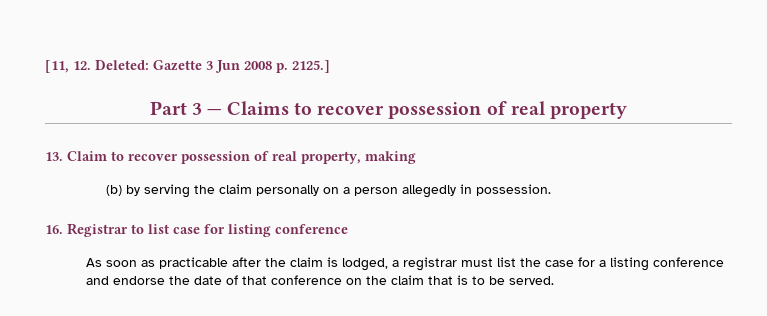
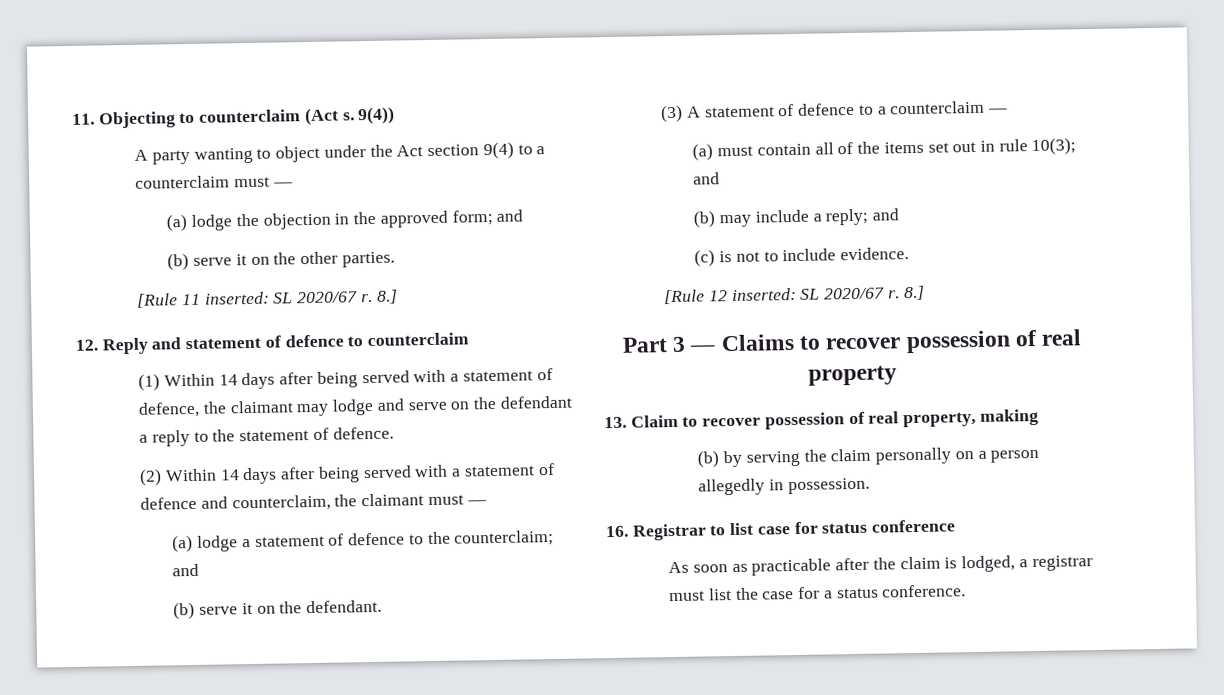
- [11, 12. Deleted: Gazette 3 Jun 2008 p. 2125.]
+ 11. Objecting to counterclaim (Act s. 9(4))
+ A party wanting to object under the Act section 9(4) to a counterclaim must —
+ (a) lodge the objection in the approved form; and
+ (b) serve it on the other parties.
+ [Rule 11 inserted: SL 2020/67 r. 8.]
+ 12. Reply and statement of defence to counterclaim
+ (1) Within 14 days after being served with a statement of defence, the claimant may lodge and serve on the defendant a reply to the statement of defence.
+ (2) Within 14 days after being served with a statement of defence and counterclaim, the claimant must —
+ (a) lodge a statement of defence to the counterclaim; and
+ (b) serve it on the defendant.
+ (3) A statement of defence to a counterclaim —
+ (a) must contain all of the items set out in rule 10(3); and
+ (b) may include a reply; and
+ (c) is not to include evidence.
+ [Rule 12 inserted: SL 2020/67 r. 8.]
- 16. Registrar to list case for listing conference
+ 16. Registrar to list case for status conference
- As soon as practicable after the claim is lodged, a registrar must list the case for a listing conference and endorse the date of that conference on the claim that is to be served.
+ As soon as practicable after the claim is lodged, a registrar must list the case for a status conference.

